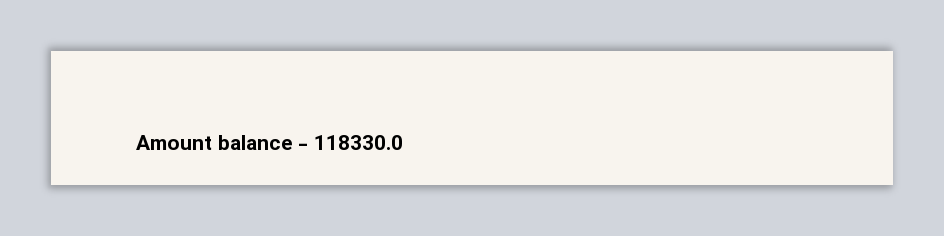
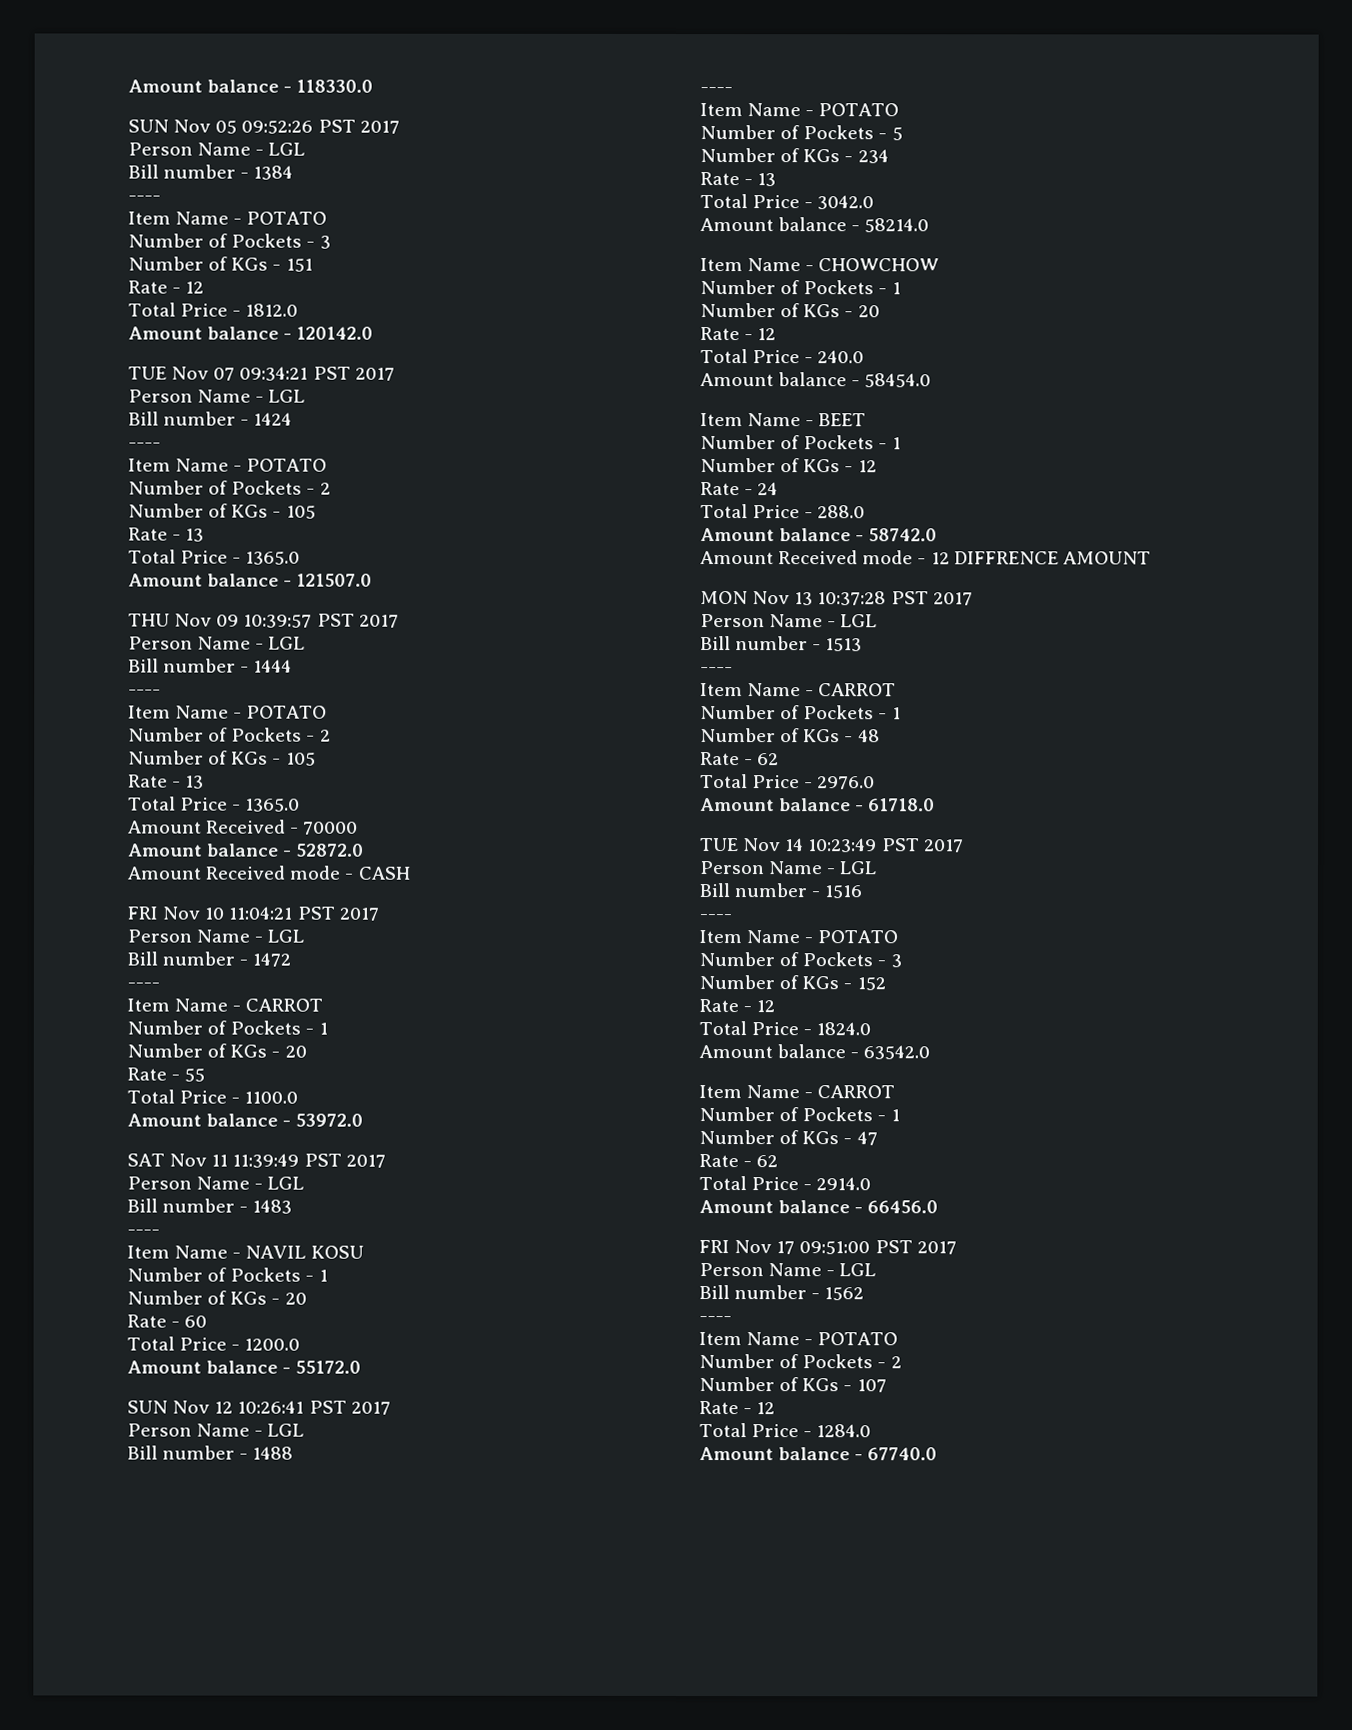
+ SUN Nov 05 09:52:26 PST 2017
+ Person Name - LGL
+ Bill number - 1384
+ ----
+ Item Name - POTATO
+ Number of Pockets - 3
+ Number of KGs - 151
+ Rate - 12
+ Total Price - 1812.0
+ Amount balance - 120142.0
+ TUE Nov 07 09:34:21 PST 2017
+ Person Name - LGL
+ Bill number - 1424
+ ----
+ Item Name - POTATO
+ Number of Pockets - 2
+ Number of KGs - 105
+ Rate - 13
+ Total Price - 1365.0
+ Amount balance - 121507.0
+ THU Nov 09 10:39:57 PST 2017
+ Person Name - LGL
+ Bill number - 1444
+ ----
+ Item Name - POTATO
+ Number of Pockets - 2
+ Number of KGs - 105
+ Rate - 13
+ Total Price - 1365.0
+ Amount Received - 70000
+ Amount balance - 52872.0
+ Amount Received mode - CASH
+ FRI Nov 10 11:04:21 PST 2017
+ Person Name - LGL
+ Bill number - 1472
+ ----
+ Item Name - CARROT
+ Number of Pockets - 1
+ Number of KGs - 20
+ Rate - 55
+ Total Price - 1100.0
+ Amount balance - 53972.0
+ SAT Nov 11 11:39:49 PST 2017
+ Person Name - LGL
+ Bill number - 1483
+ ----
+ Item Name - NAVIL KOSU
+ Number of Pockets - 1
+ Number of KGs - 20
+ Rate - 60
+ Total Price - 1200.0
+ Amount balance - 55172.0
+ SUN Nov 12 10:26:41 PST 2017
+ Person Name - LGL
+ Bill number - 1488
+ ----
+ Item Name - POTATO
+ Number of Pockets - 5
+ Number of KGs - 234
+ Rate - 13
+ Total Price - 3042.0
+ Amount balance - 58214.0
+ Item Name - CHOWCHOW
+ Number of Pockets - 1
+ Number of KGs - 20
+ Rate - 12
+ Total Price - 240.0
+ Amount balance - 58454.0
+ Item Name - BEET
+ Number of Pockets - 1
+ Number of KGs - 12
+ Rate - 24
+ Total Price - 288.0
+ Amount balance - 58742.0
+ Amount Received mode - 12 DIFFRENCE AMOUNT
+ MON Nov 13 10:37:28 PST 2017
+ Person Name - LGL
+ Bill number - 1513
+ ----
+ Item Name - CARROT
+ Number of Pockets - 1
+ Number of KGs - 48
+ Rate - 62
+ Total Price - 2976.0
+ Amount balance - 61718.0
+ TUE Nov 14 10:23:49 PST 2017
+ Person Name - LGL
+ Bill number - 1516
+ ----
+ Item Name - POTATO
+ Number of Pockets - 3
+ Number of KGs - 152
+ Rate - 12
+ Total Price - 1824.0
+ Amount balance - 63542.0
+ Item Name - CARROT
+ Number of Pockets - 1
+ Number of KGs - 47
+ Rate - 62
+ Total Price - 2914.0
+ Amount balance - 66456.0
+ FRI Nov 17 09:51:00 PST 2017
+ Person Name - LGL
+ Bill number - 1562
+ ----
+ Item Name - POTATO
+ Number of Pockets - 2
+ Number of KGs - 107
+ Rate - 12
+ Total Price - 1284.0
+ Amount balance - 67740.0

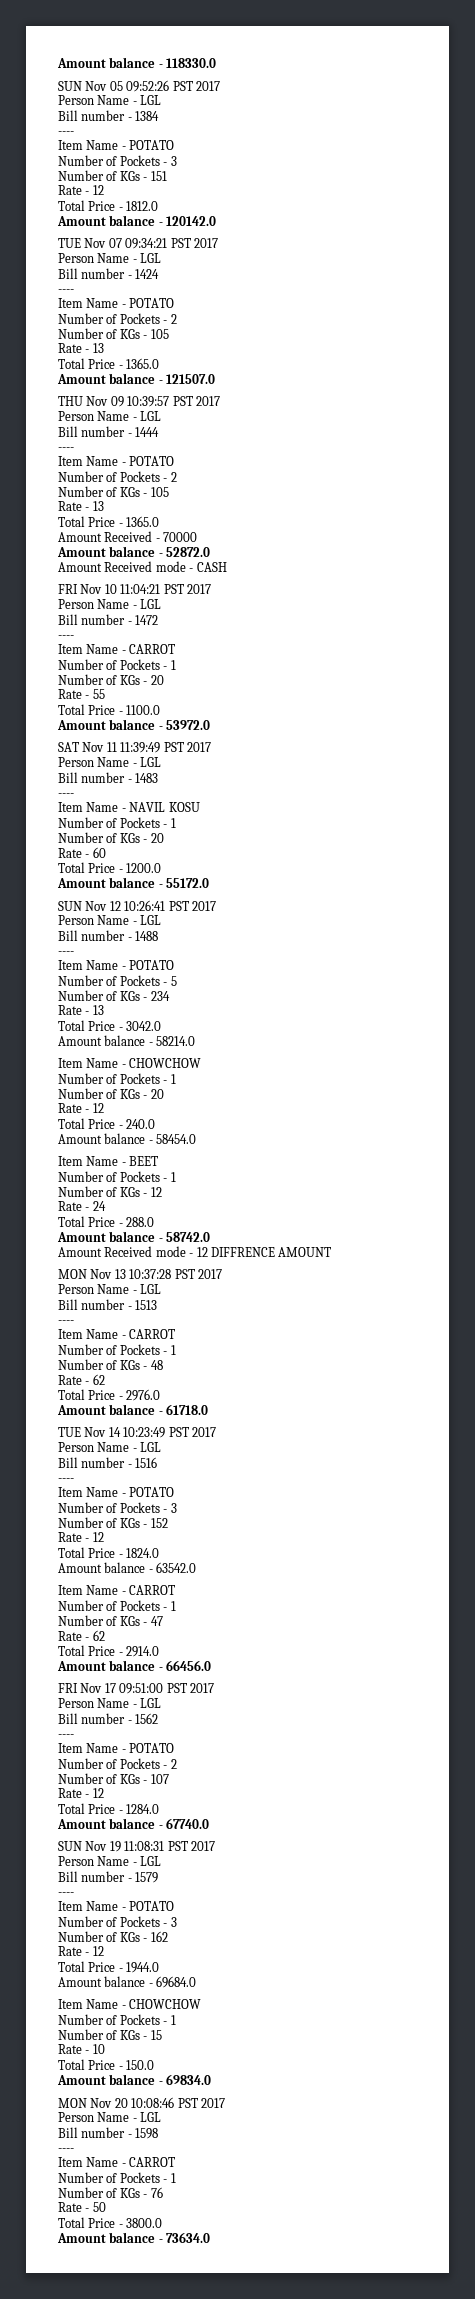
+ SUN Nov 19 11:08:31 PST 2017
+ Person Name - LGL
+ Bill number - 1579
+ ----
+ Item Name - POTATO
+ Number of Pockets - 3
+ Number of KGs - 162
+ Rate - 12
+ Total Price - 1944.0
+ Amount balance - 69684.0
+ Item Name - CHOWCHOW
+ Number of Pockets - 1
+ Number of KGs - 15
+ Rate - 10
+ Total Price - 150.0
+ Amount balance - 69834.0
+ MON Nov 20 10:08:46 PST 2017
+ Person Name - LGL
+ Bill number - 1598
+ ----
+ Item Name - CARROT
+ Number of Pockets - 1
+ Number of KGs - 76
+ Rate - 50
+ Total Price - 3800.0
+ Amount balance - 73634.0

